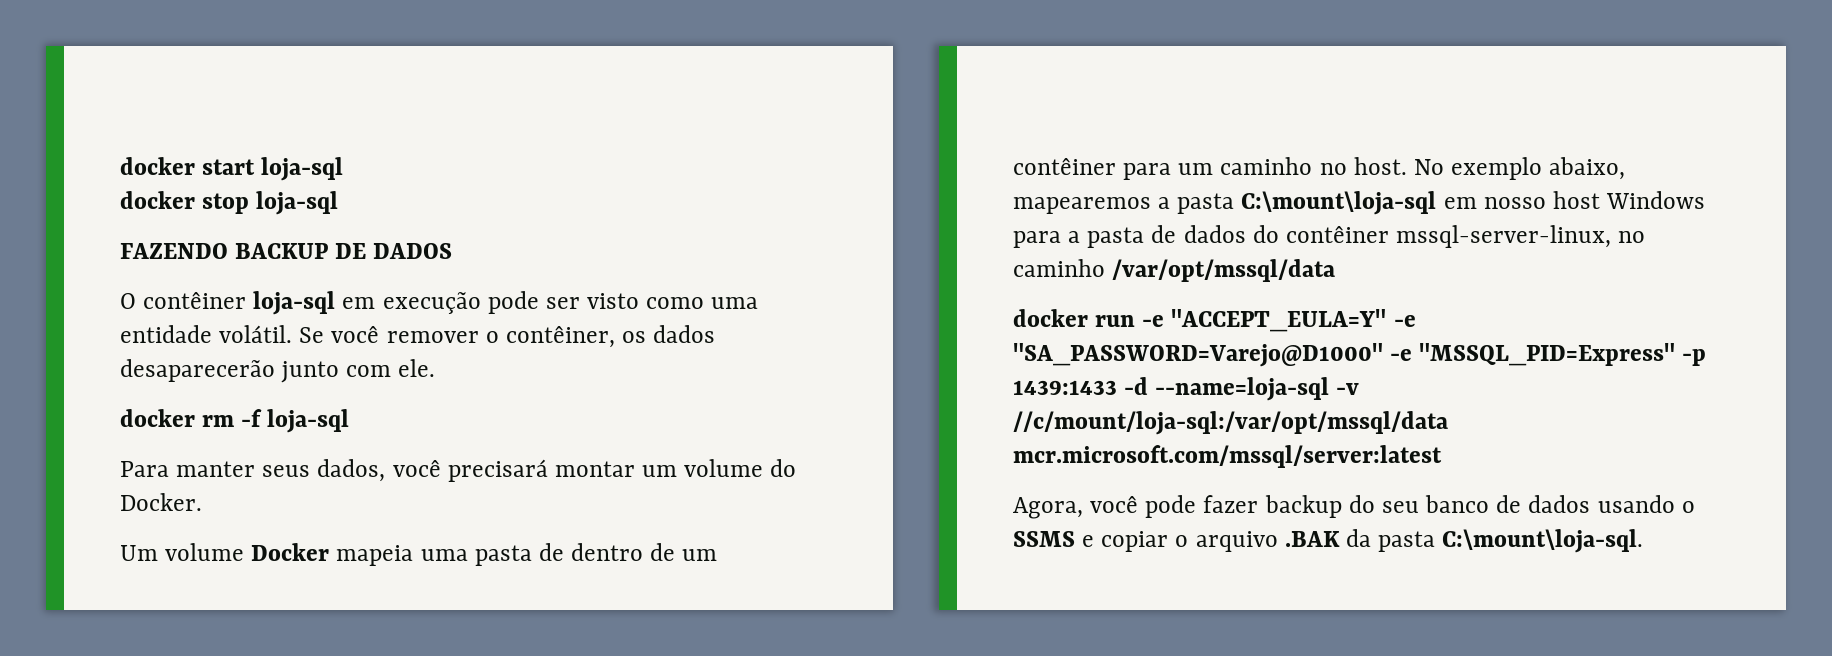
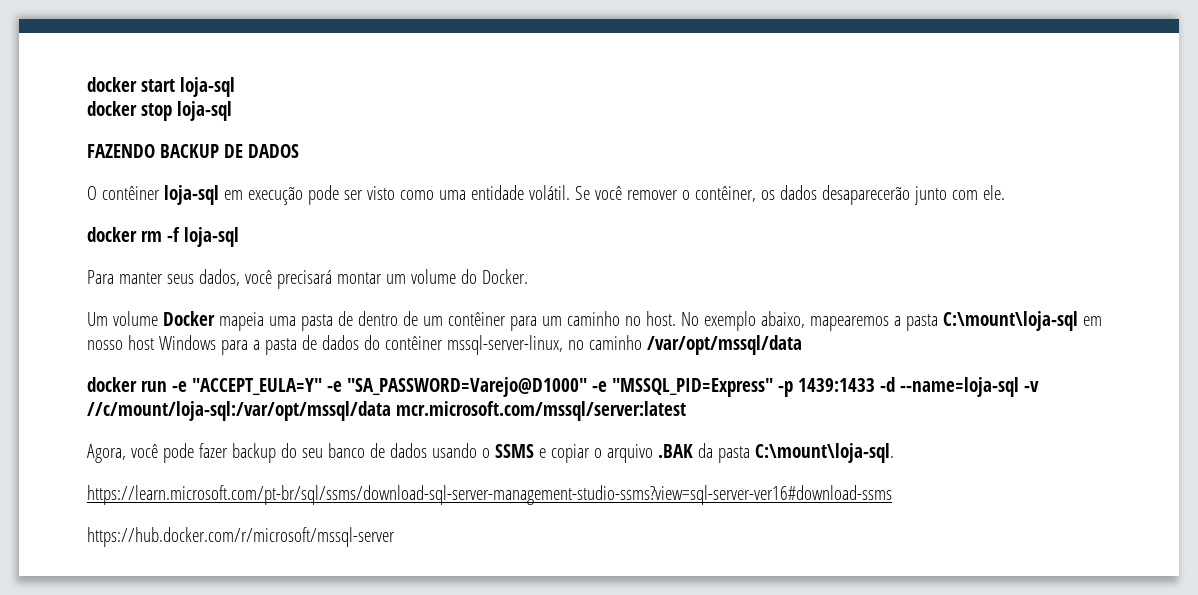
+ https://learn.microsoft.com/pt-br/sql/ssms/download-sql-server-management-studio-ssms?view=sql-server-ver16#download-ssms
+ https://hub.docker.com/r/microsoft/mssql-server

